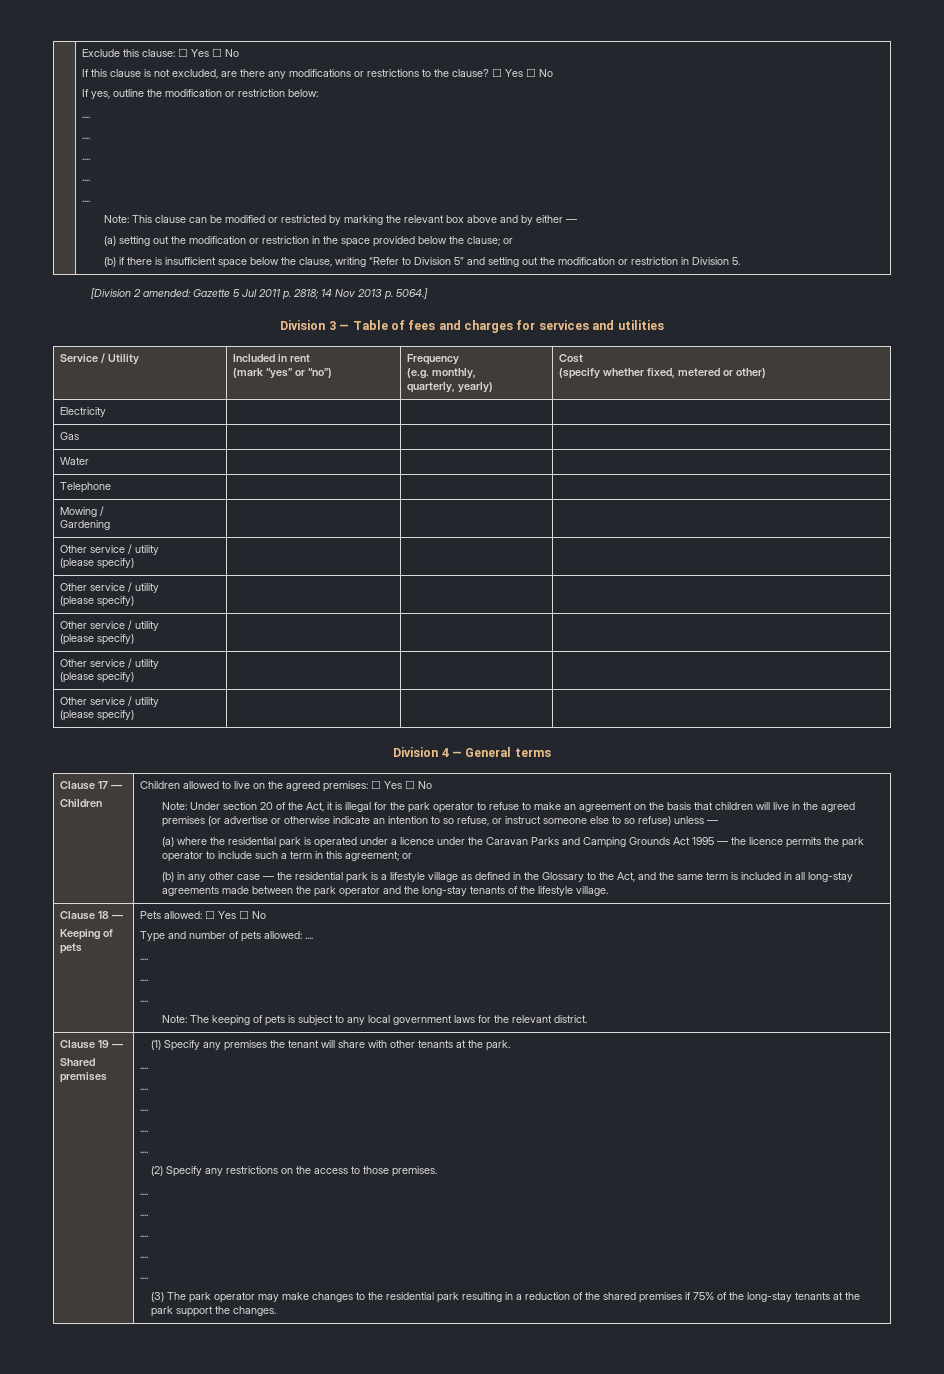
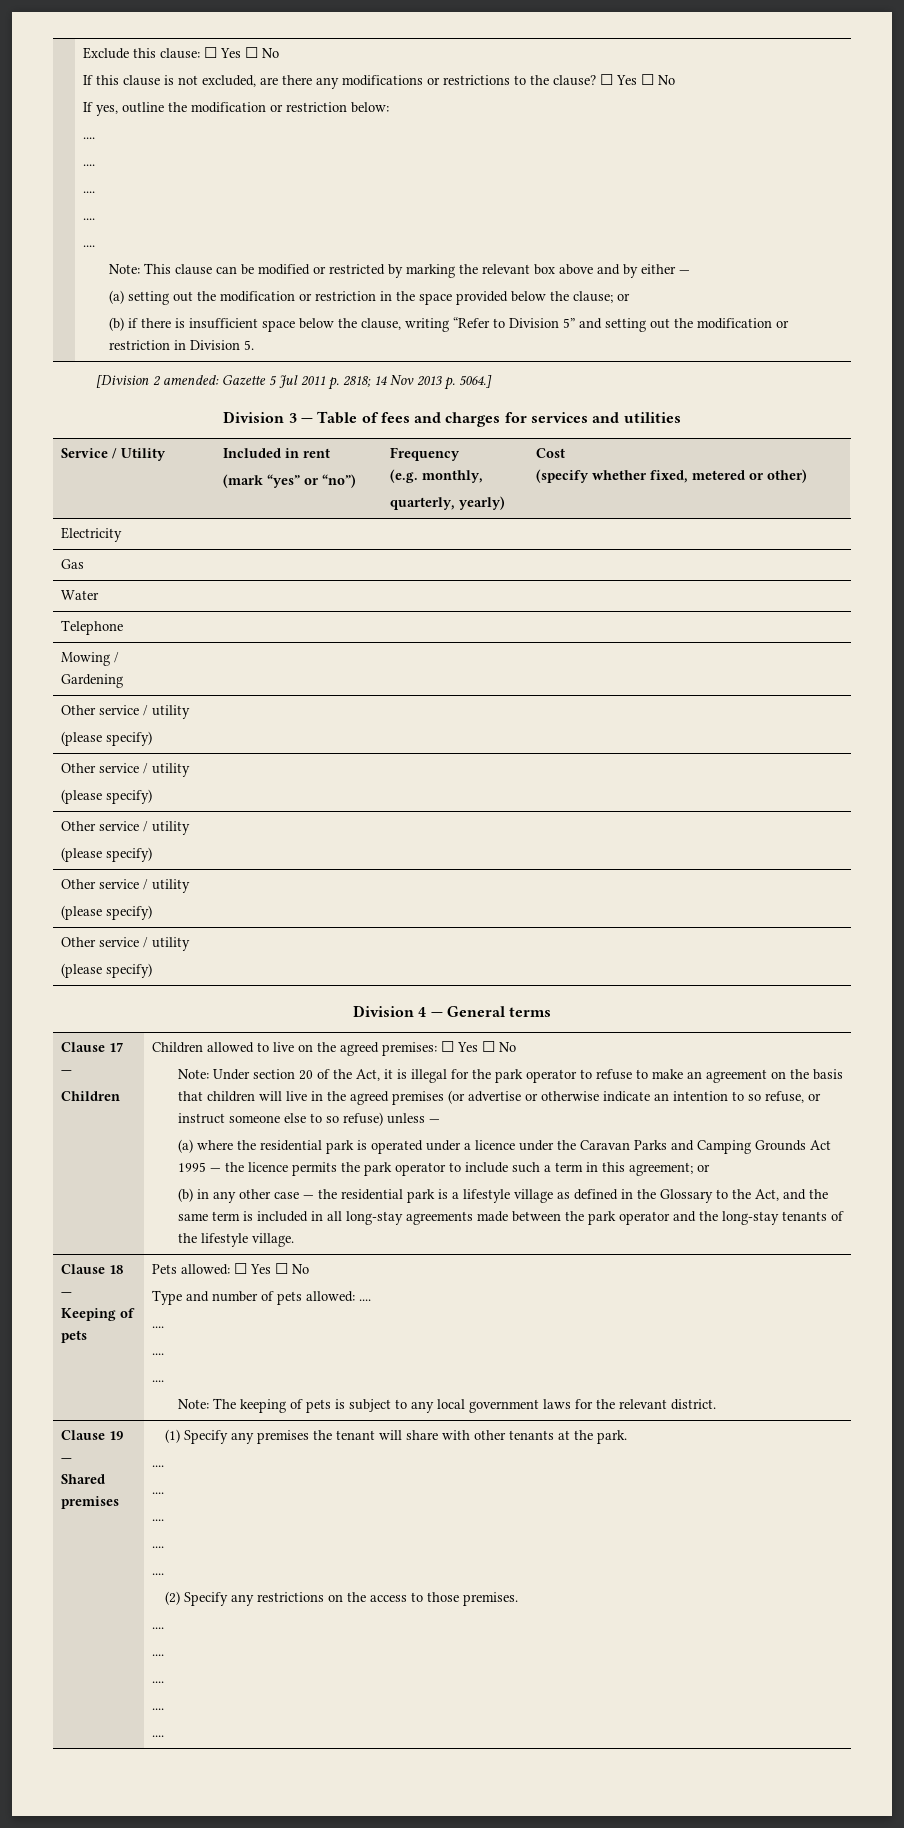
- (3) The park operator may make changes to the residential park resulting in a reduction of the shared premises if 75% of the long-stay tenants at the park support the changes.

